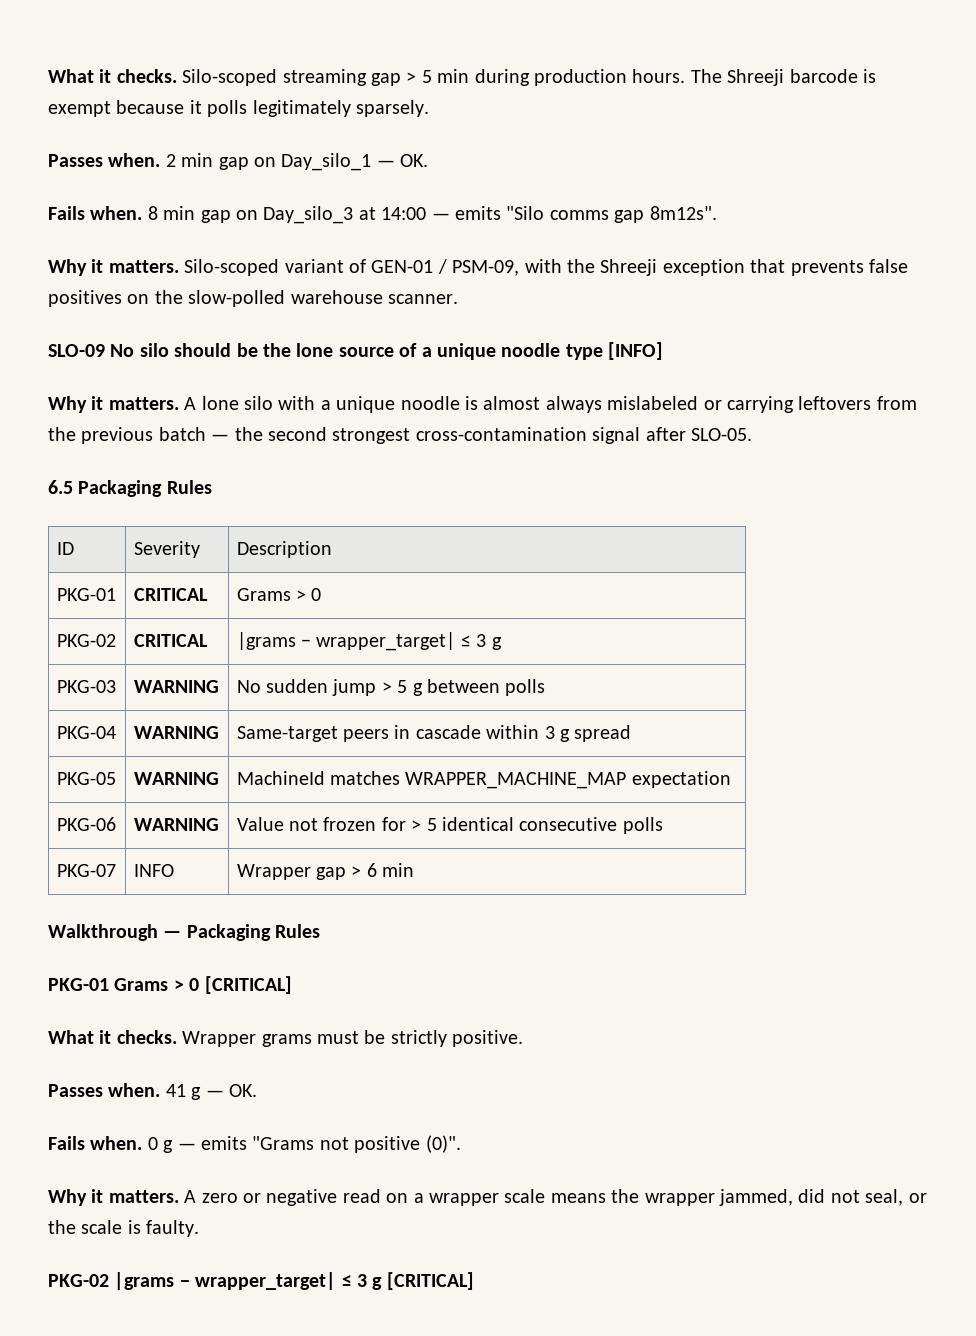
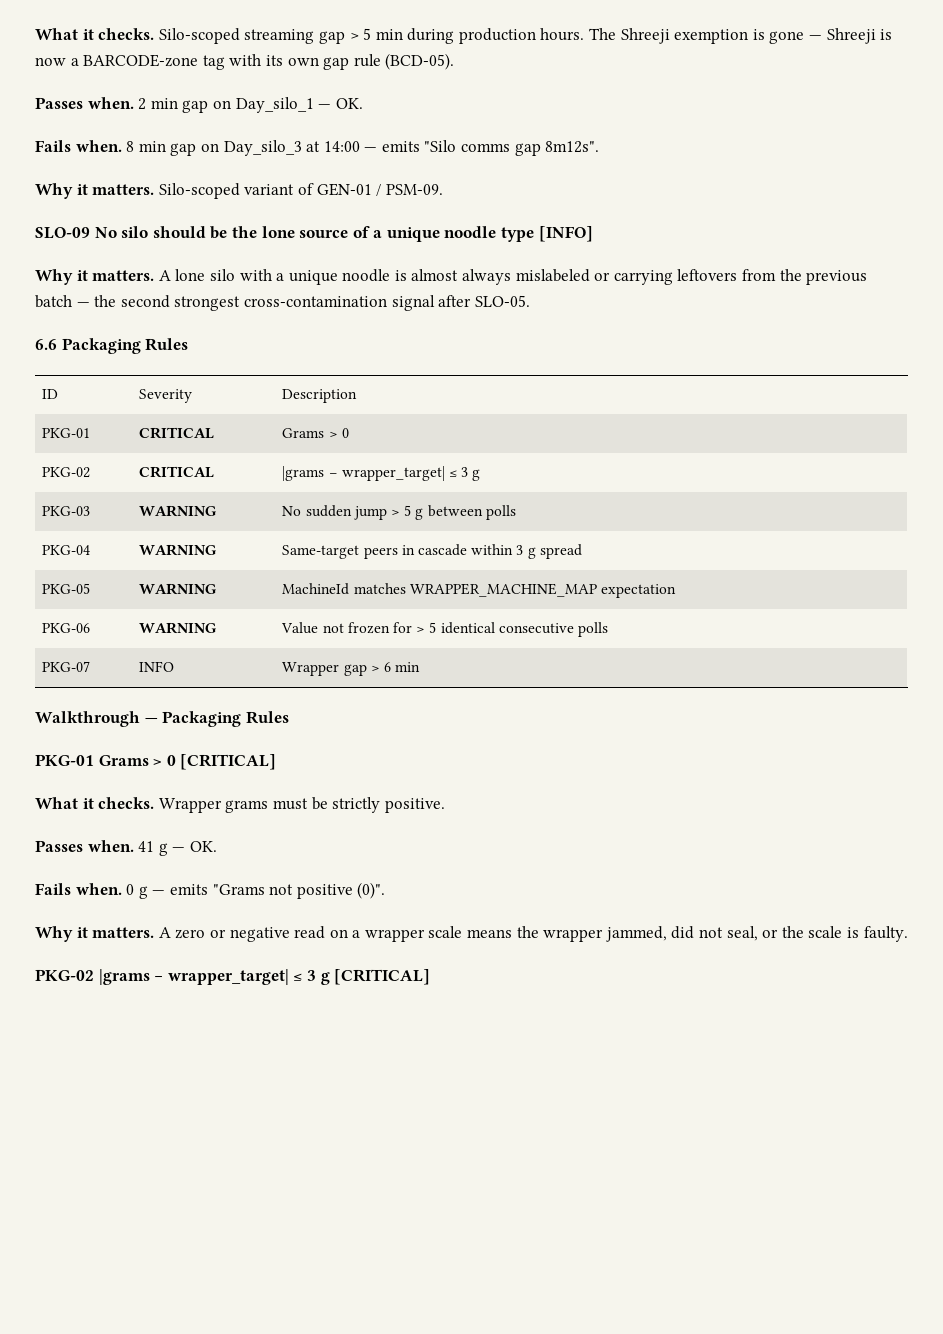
- The Shreeji barcode is exempt because it polls legitimately sparsely.
+ The Shreeji exemption is gone — Shreeji is now a BARCODE-zone tag with its own gap rule (BCD-05).
- Silo-scoped variant of GEN-01 / PSM-09, with the Shreeji exception that prevents false positives on the slow-polled warehouse scanner.
+ Silo-scoped variant of GEN-01 / PSM-09.
- 6.5 Packaging Rules
+ 6.6 Packaging Rules

